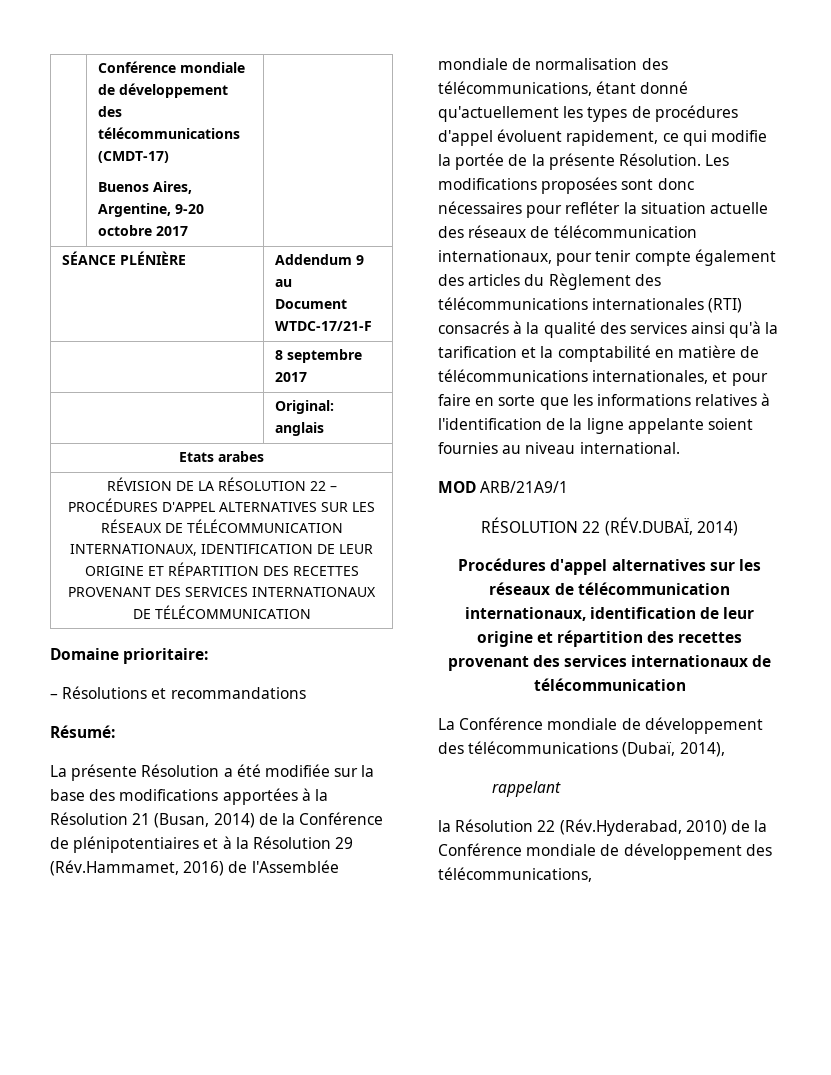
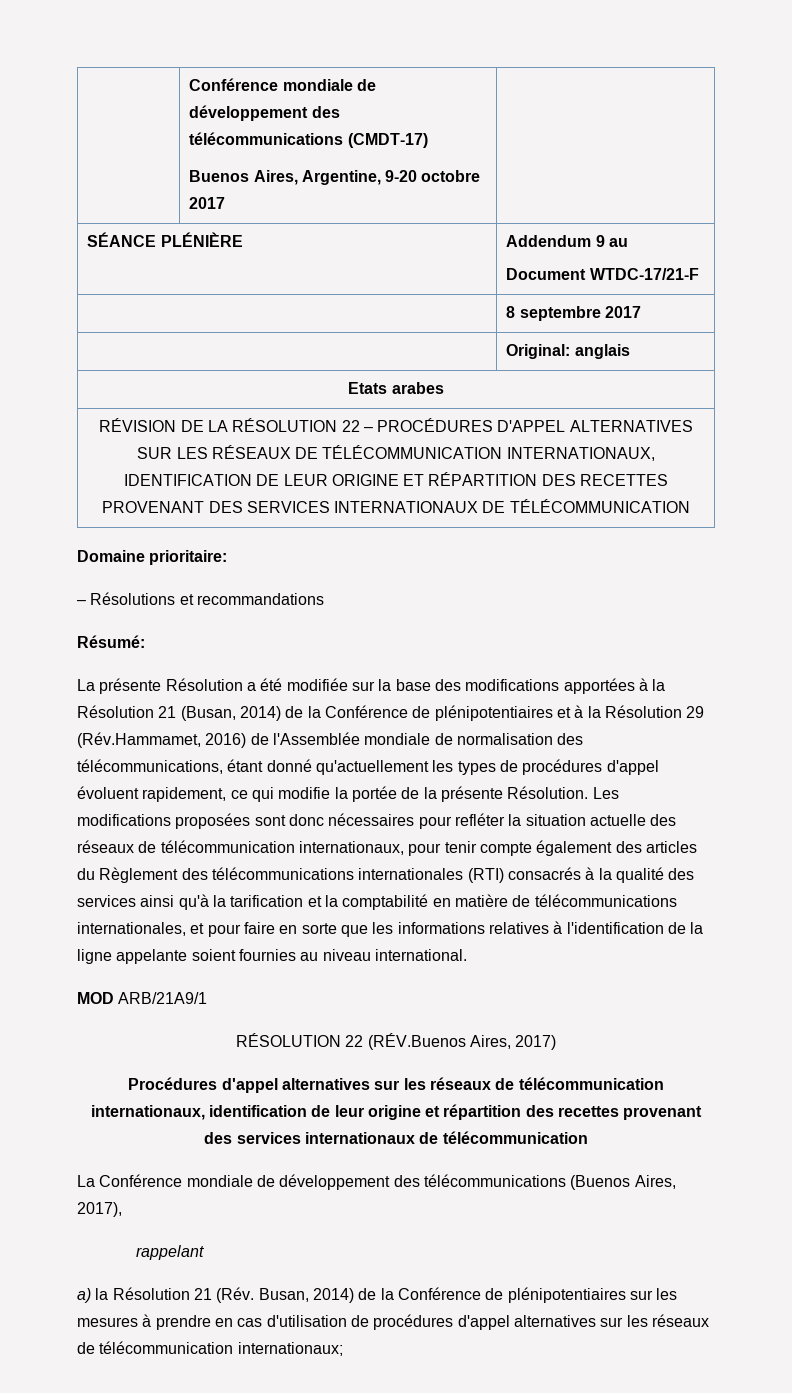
- RÉSOLUTION 22 (RÉV.DUBAÏ, 2014)
+ RÉSOLUTION 22 (RÉV.Buenos Aires, 2017)
- La Conférence mondiale de développement des télécommunications (Dubaï, 2014),
+ La Conférence mondiale de développement des télécommunications (Buenos Aires, 2017),
- la Résolution 22 (Rév.Hyderabad, 2010) de la Conférence mondiale de développement des télécommunications,
+ a) la Résolution 21 (Rév. Busan, 2014) de la Conférence de plénipotentiaires sur les mesures à prendre en cas d'utilisation de procédures d'appel alternatives sur les réseaux de télécommunication internationaux;

